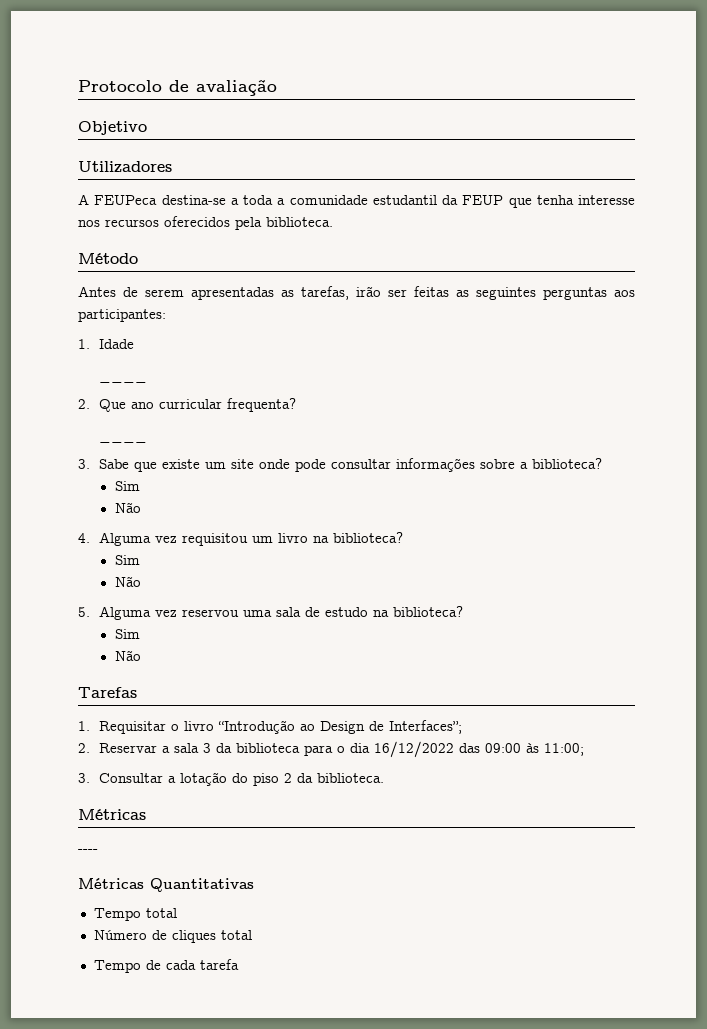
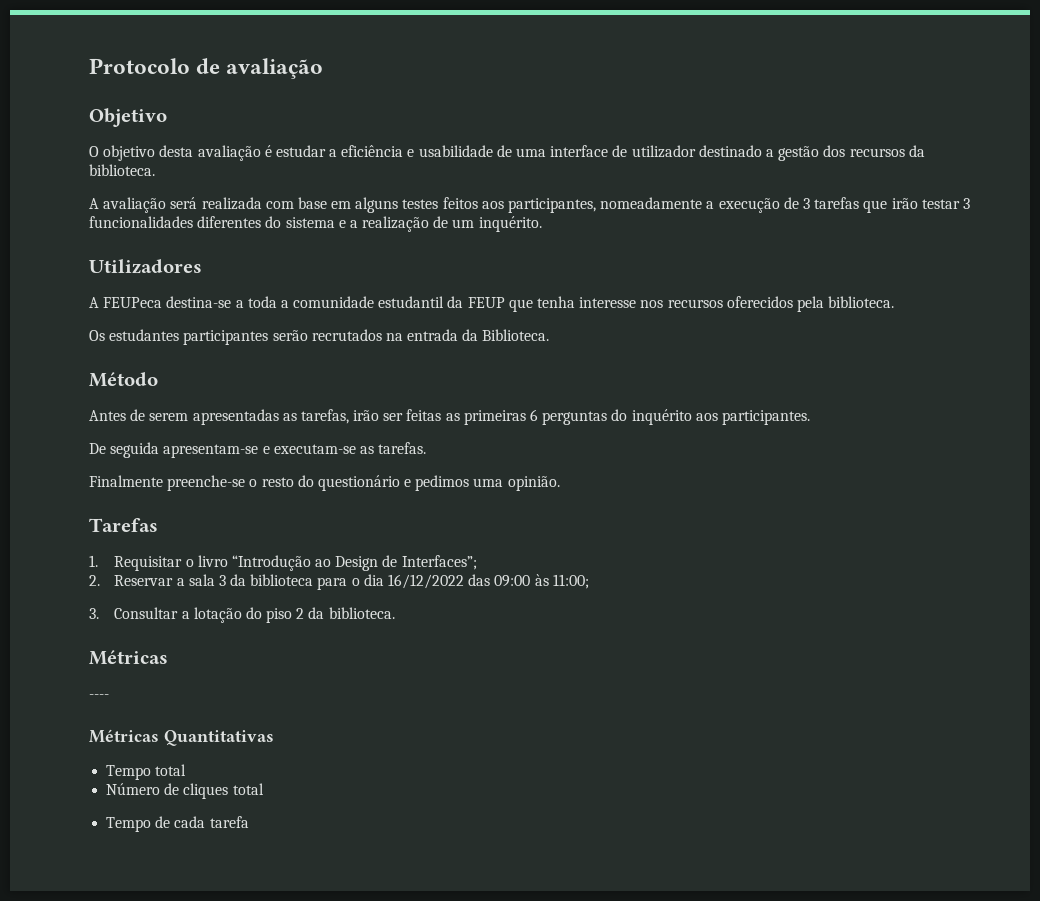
+ O objetivo desta avaliação é estudar a eficiência e usabilidade de uma interface de utilizador destinado a gestão dos recursos da biblioteca.
+ A avaliação será realizada com base em alguns testes feitos aos participantes, nomeadamente a execução de 3 tarefas que irão testar 3 funcionalidades diferentes do sistema e a realização de um inquérito.
+ Os estudantes participantes serão recrutados na entrada da Biblioteca.
- Antes de serem apresentadas as tarefas, irão ser feitas as seguintes perguntas aos participantes:
- 1. Idade
- ____
- 2. Que ano curricular frequenta?
- ____
- 3. Sabe que existe um site onde pode consultar informações sobre a biblioteca?
- Sim
- Não
- 4. Alguma vez requisitou um livro na biblioteca?
- Sim
- Não
- 5. Alguma vez reservou uma sala de estudo na biblioteca?
- Sim
- Não
+ Antes de serem apresentadas as tarefas, irão ser feitas as primeiras 6 perguntas do inquérito aos participantes.
+ De seguida apresentam-se e executam-se as tarefas.
+ Finalmente preenche-se o resto do questionário e pedimos uma opinião.

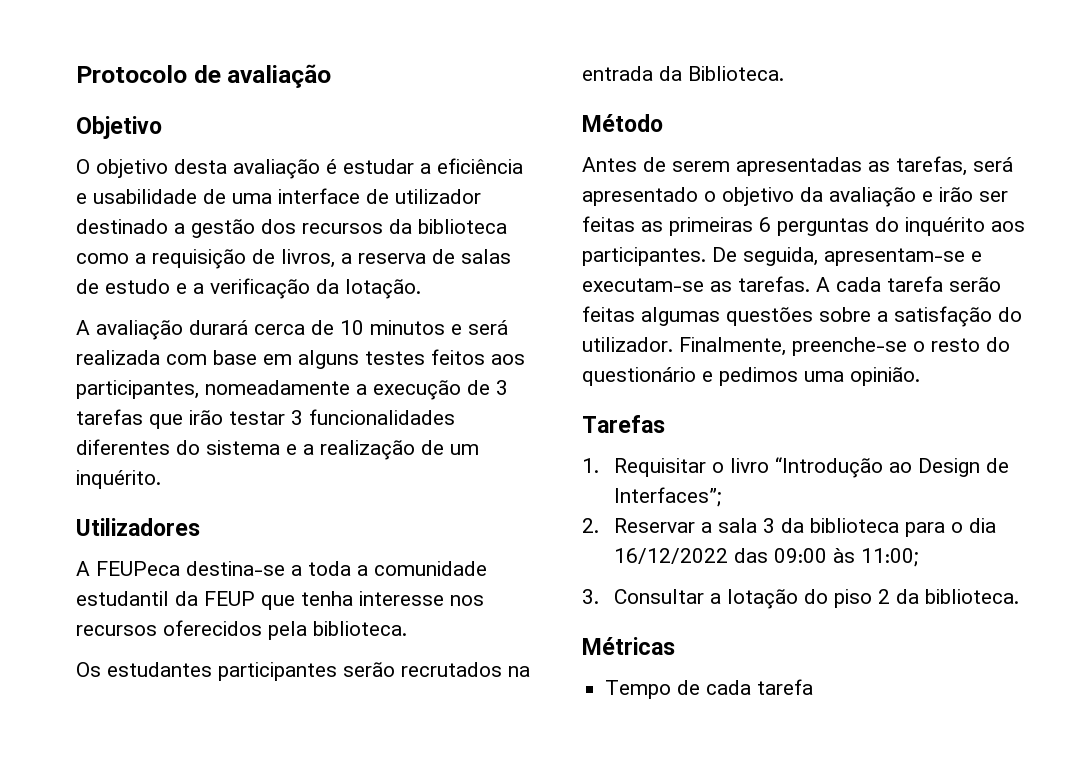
- O objetivo desta avaliação é estudar a eficiência e usabilidade de uma interface de utilizador destinado a gestão dos recursos da biblioteca.
- A avaliação será realizada com base em alguns testes feitos aos participantes, nomeadamente a execução de 3 tarefas que irão testar 3 funcionalidades diferentes do sistema e a realização de um inquérito.
+ O objetivo desta avaliação é estudar a eficiência e usabilidade de uma interface de utilizador destinado a gestão dos recursos da biblioteca como a requisição de livros, a reserva de salas de estudo e a verificação da lotação.
+ A avaliação durará cerca de 10 minutos e será realizada com base em alguns testes feitos aos participantes, nomeadamente a execução de 3 tarefas que irão testar 3 funcionalidades diferentes do sistema e a realização de um inquérito.
- Antes de serem apresentadas as tarefas, irão ser feitas as primeiras 6 perguntas do inquérito aos participantes.
- De seguida apresentam-se e executam-se as tarefas.
- Finalmente preenche-se o resto do questionário e pedimos uma opinião.
+ Antes de serem apresentadas as tarefas, será apresentado o objetivo da avaliação e irão ser feitas as primeiras 6 perguntas do inquérito aos participantes. De seguida, apresentam-se e executam-se as tarefas. A cada tarefa serão feitas algumas questões sobre a satisfação do utilizador. Finalmente, preenche-se o resto do questionário e pedimos uma opinião.
- ----
- Métricas Quantitativas
- Tempo total
- Número de cliques total

